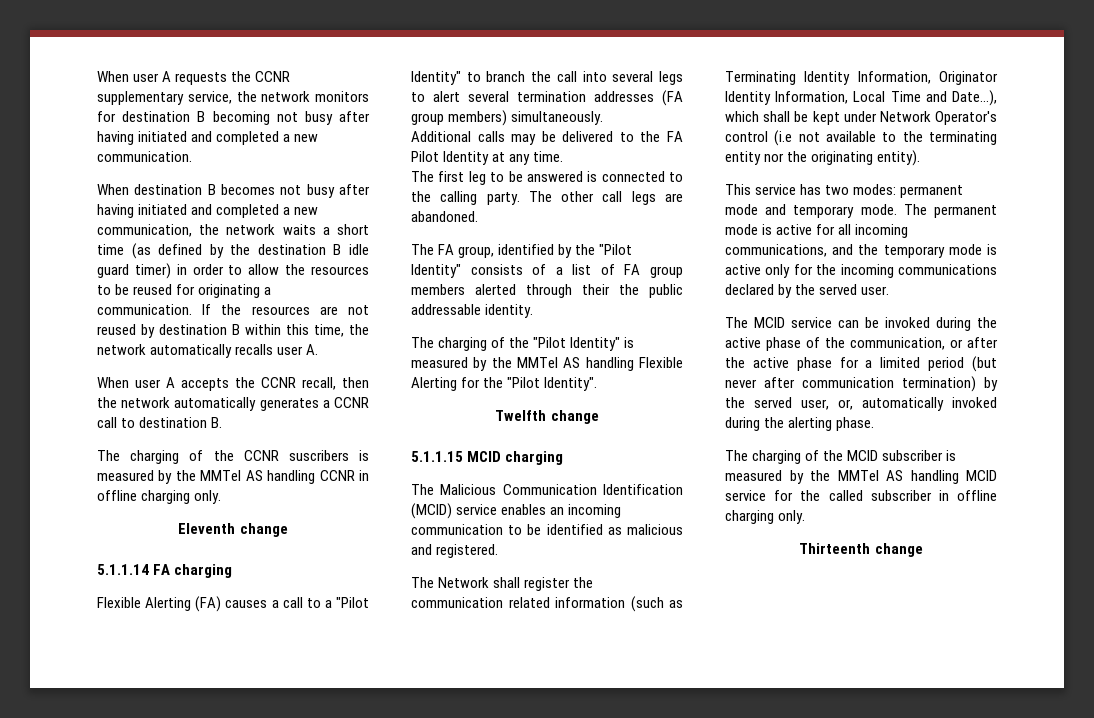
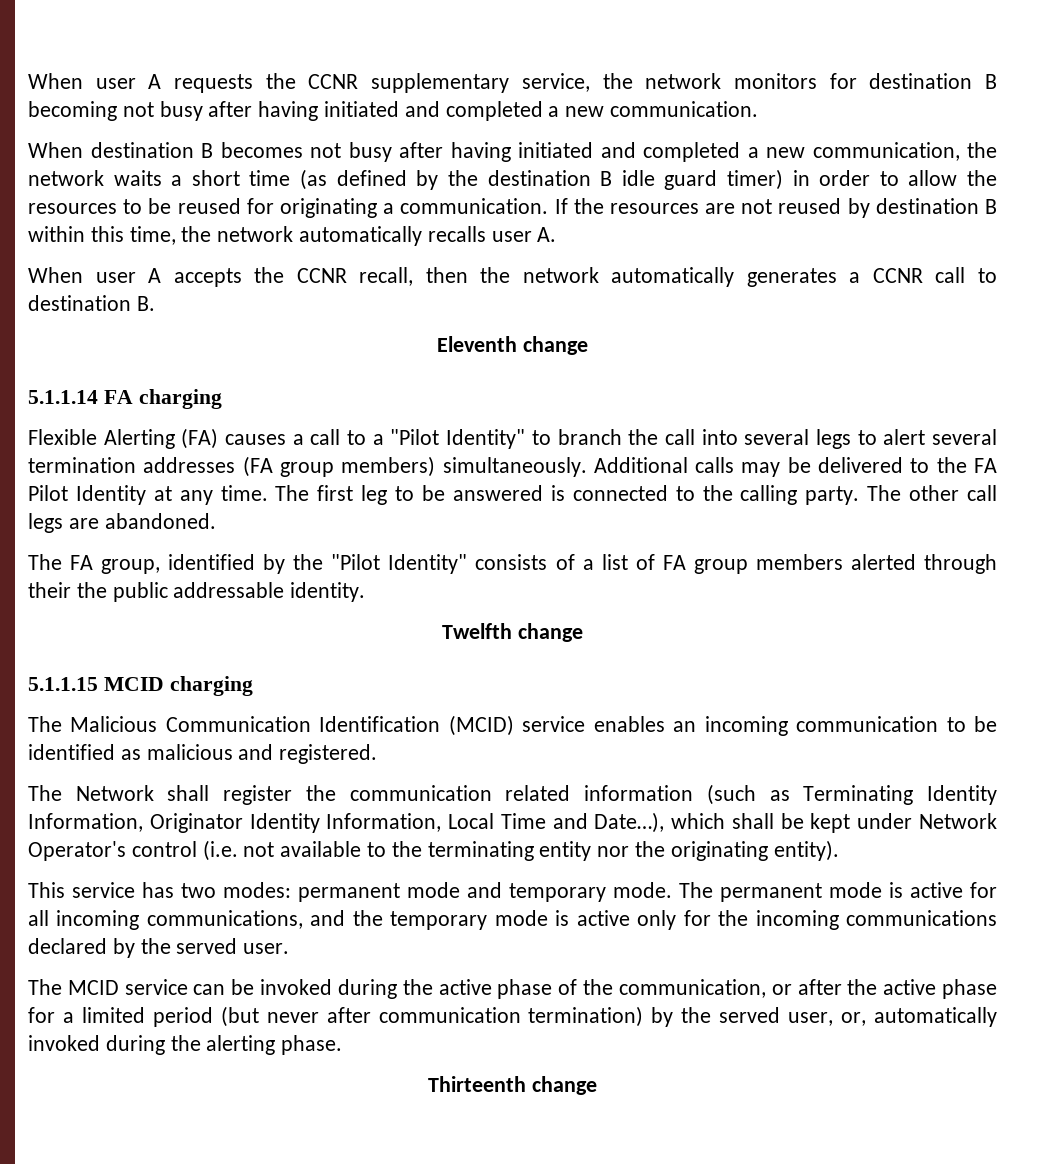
- The charging of the CCNR suscribers is measured by the MMTel AS handling CCNR in offline charging only.
- Flexible Alerting (FA) causes a call to a "Pilot Identity" to branch the call into several legs to alert several termination addresses (FA group members) simultaneously.
- Additional calls may be delivered to the FA Pilot Identity at any time.
- The first leg to be answered is connected to the calling party.
+ Flexible Alerting (FA) causes a call to a "Pilot Identity" to branch the call into several legs to alert several termination addresses (FA group members) simultaneously. Additional calls may be delivered to the FA Pilot Identity at any time. The first leg to be answered is connected to the calling party.
- The charging of the "Pilot Identity" is measured by the MMTel AS handling Flexible Alerting for the "Pilot Identity".
- The Network shall register the communication related information (such as Terminating Identity Information, Originator Identity Information, Local Time and Date…), which shall be kept under Network Operator's control (i.e not available to the terminating entity nor the originating entity).
+ The Network shall register the communication related information (such as Terminating Identity Information, Originator Identity Information, Local Time and Date…), which shall be kept under Network Operator's control (i.e. not available to the terminating entity nor the originating entity).
- The charging of the MCID subscriber is measured by the MMTel AS handling MCID service for the called subscriber in offline charging only.

